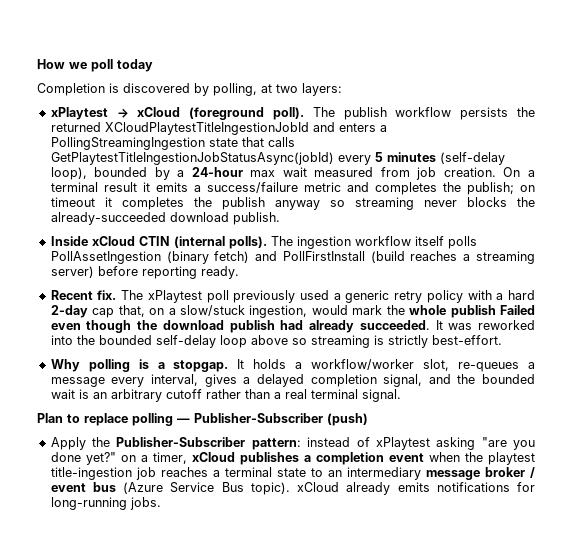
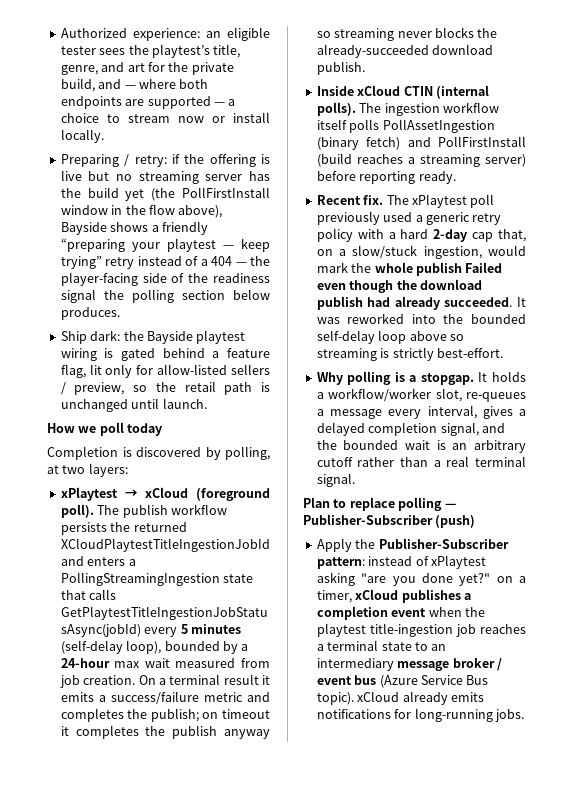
+ Authorized experience: an eligible tester sees the playtest’s title, genre, and art for the private build, and — where both endpoints are supported — a choice to stream now or install locally.
+ Preparing / retry: if the offering is live but no streaming server has the build yet (the PollFirstInstall window in the flow above), Bayside shows a friendly “preparing your playtest — keep trying” retry instead of a 404 — the player-facing side of the readiness signal the polling section below produces.
+ Ship dark: the Bayside playtest wiring is gated behind a feature flag, lit only for allow-listed sellers / preview, so the retail path is unchanged until launch.

